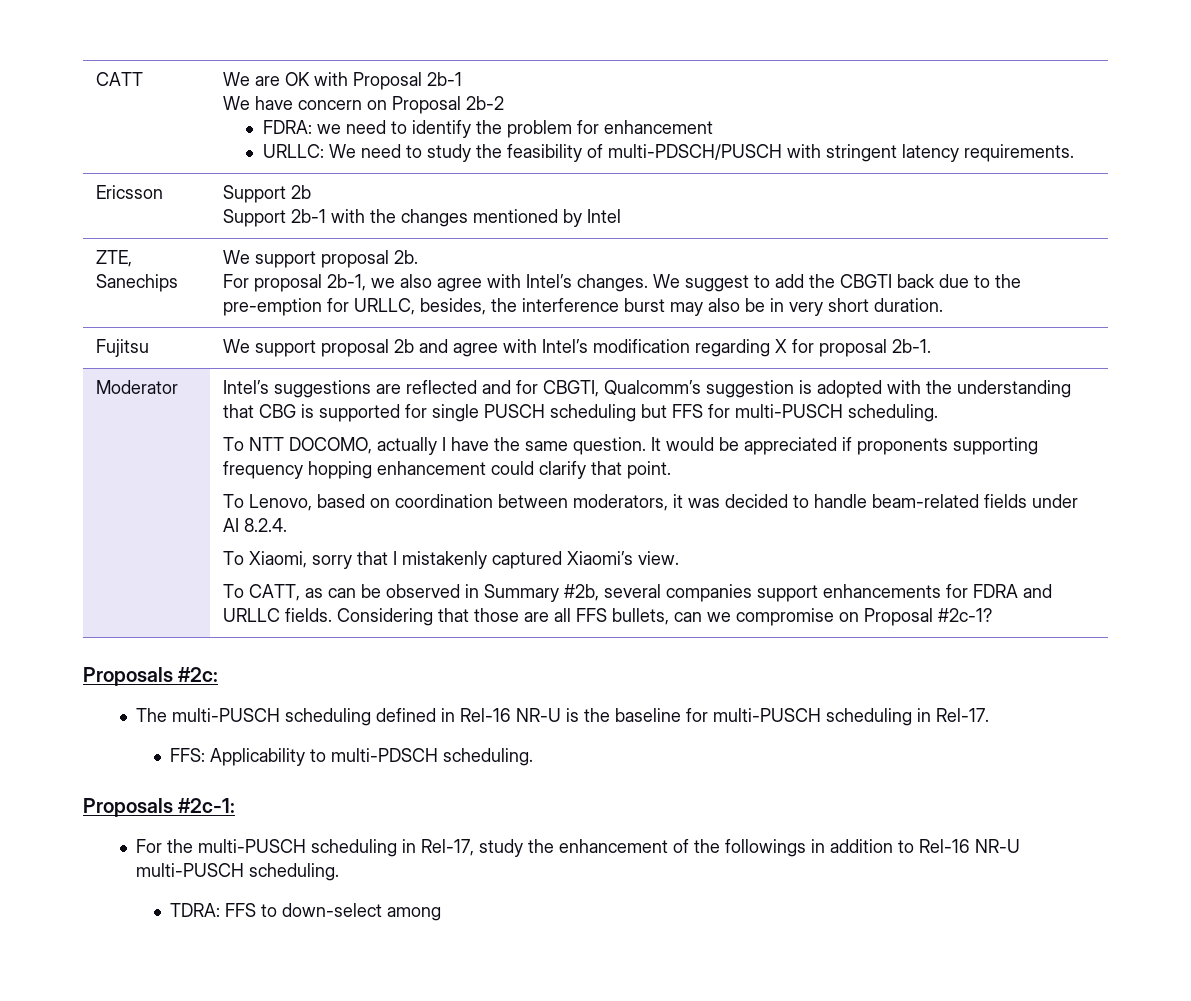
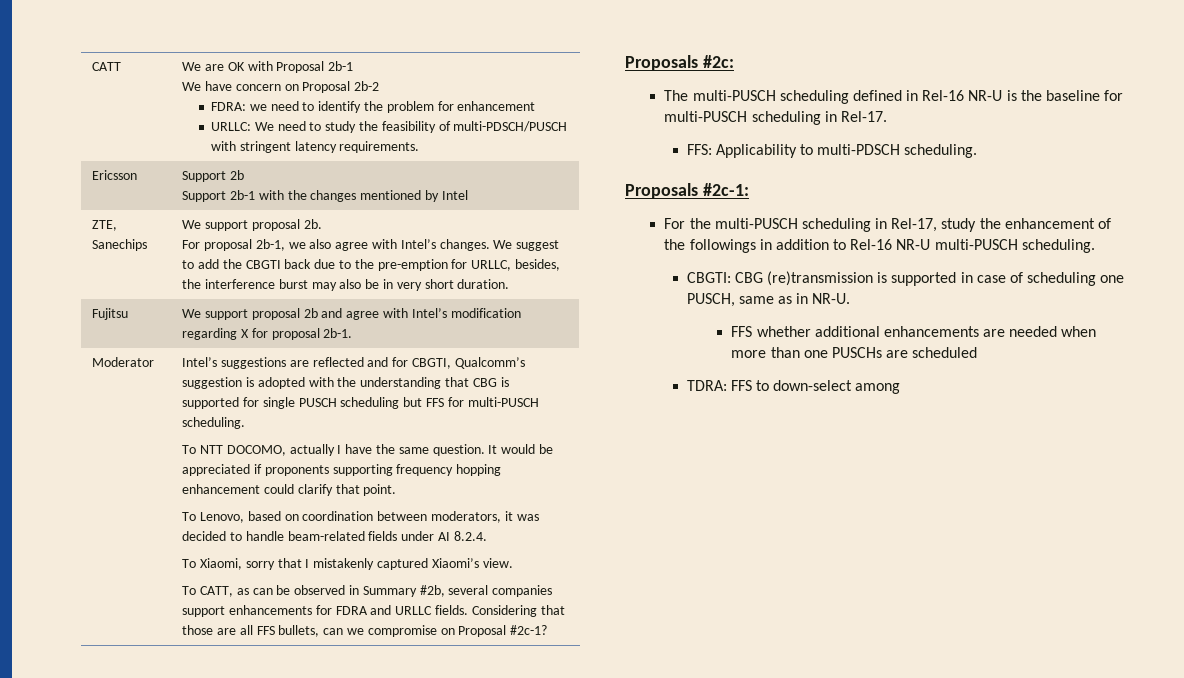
+ CBGTI: CBG (re)transmission is supported in case of scheduling one PUSCH, same as in NR-U.
+ FFS whether additional enhancements are needed when more than one PUSCHs are scheduled

